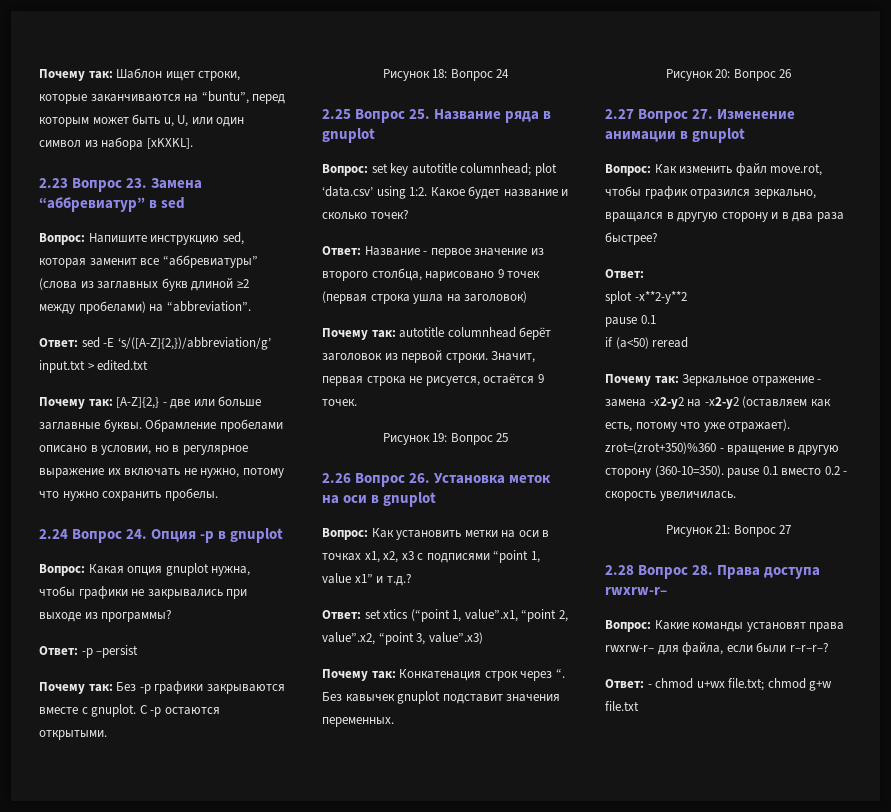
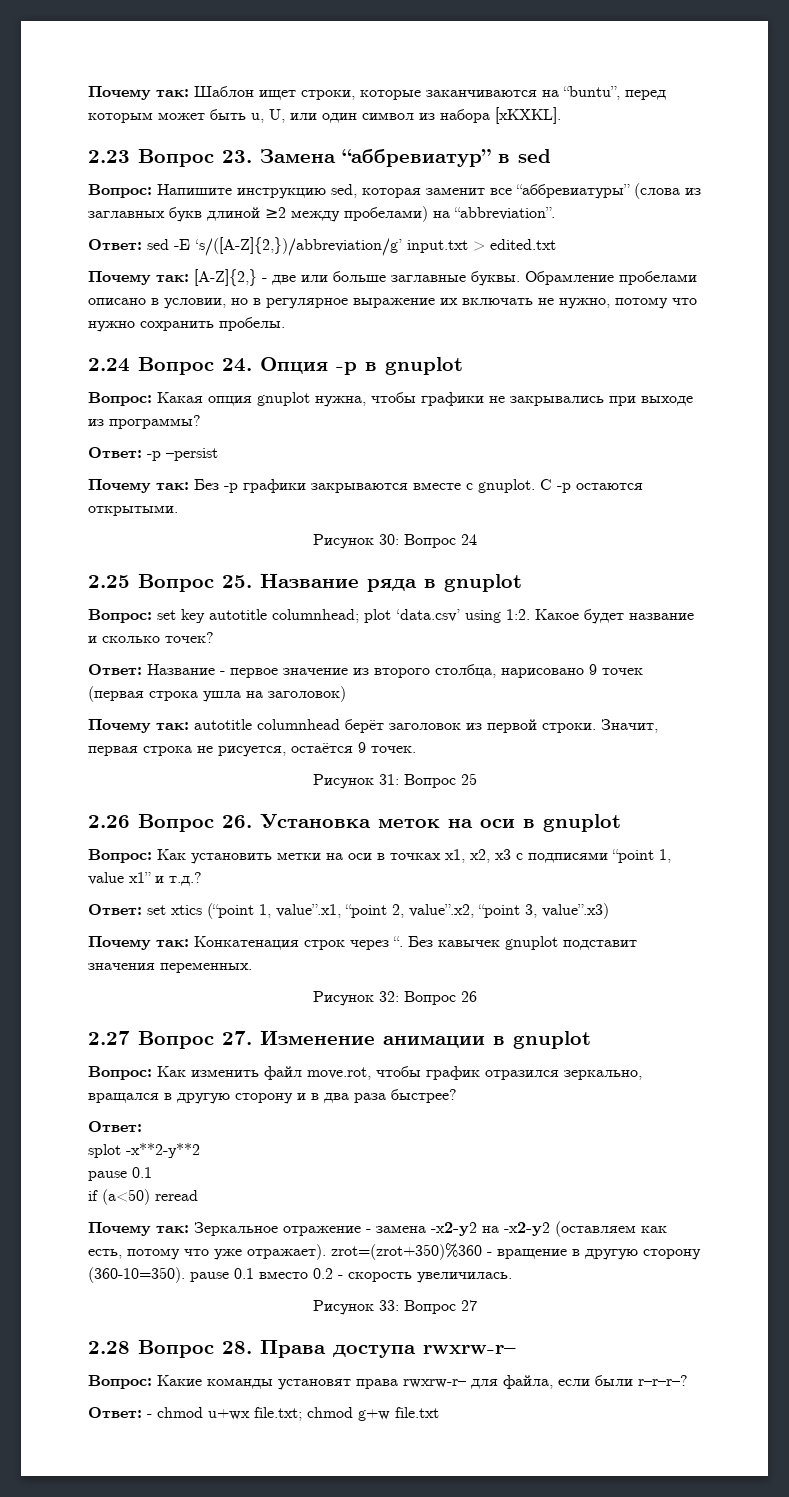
- Рисунок 18: Вопрос 24
+ Рисунок 30: Вопрос 24
- Рисунок 19: Вопрос 25
+ Рисунок 31: Вопрос 25
- Рисунок 20: Вопрос 26
+ Рисунок 32: Вопрос 26
- Рисунок 21: Вопрос 27
+ Рисунок 33: Вопрос 27

